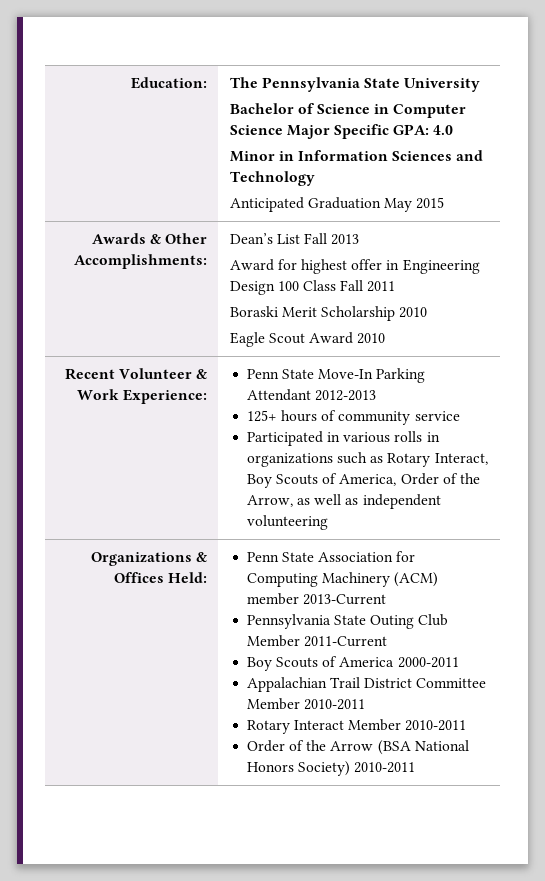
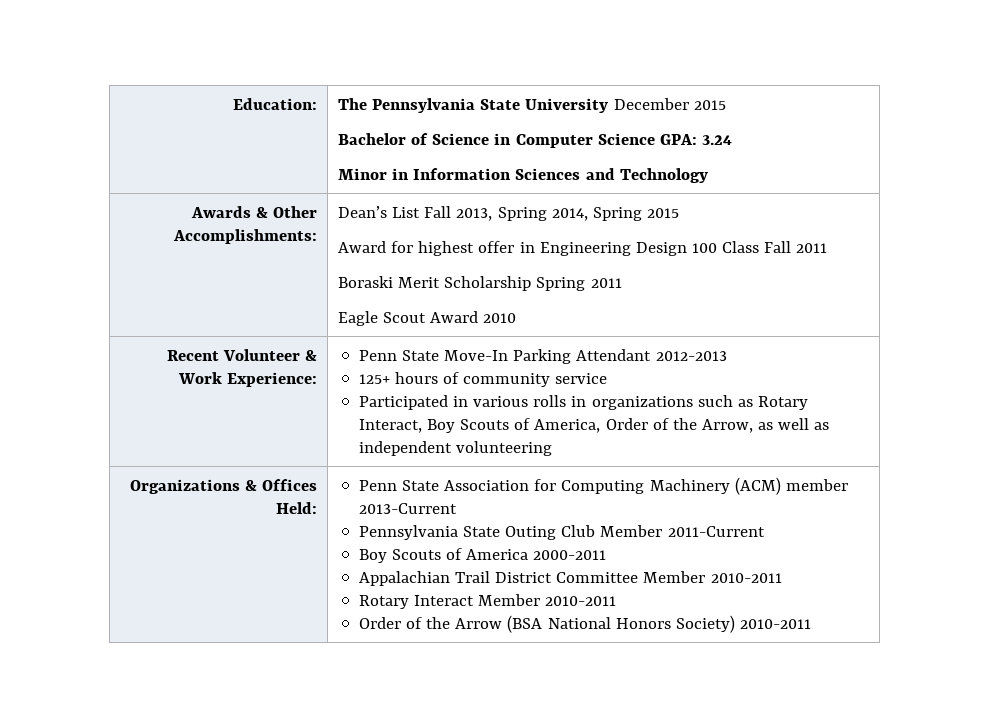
- Education: | The Pennsylvania State University
- Bachelor of Science in Computer Science Major Specific GPA: 4.0
+ Education: | The Pennsylvania State University December 2015
+ Bachelor of Science in Computer Science GPA: 3.24
  Minor in Information Sciences and Technology
- Anticipated Graduation May 2015
- Awards & Other Accomplishments: | Dean’s List Fall 2013
+ Awards & Other Accomplishments: | Dean’s List Fall 2013, Spring 2014, Spring 2015
  Award for highest offer in Engineering Design 100 Class Fall 2011
- Boraski Merit Scholarship 2010
+ Boraski Merit Scholarship Spring 2011

